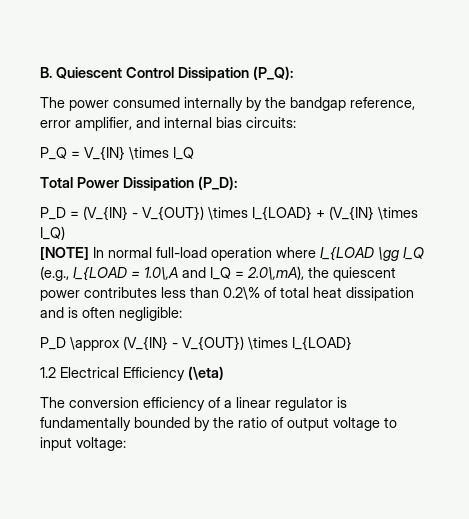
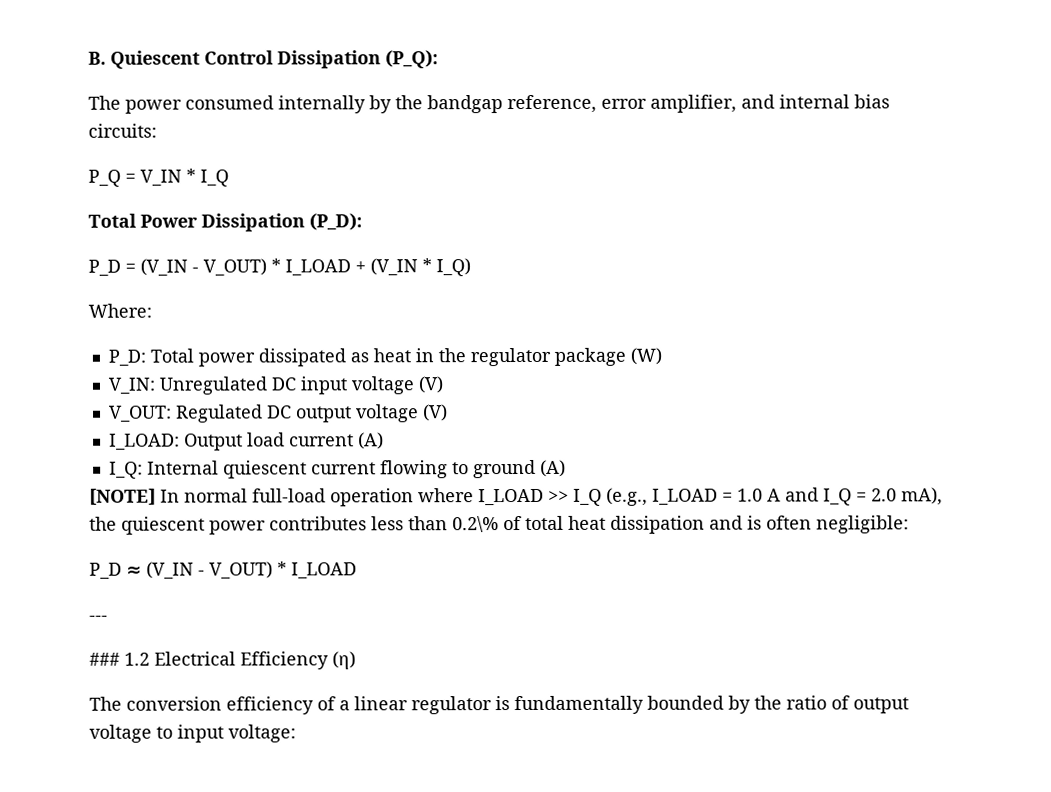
- P_Q = V_{IN} \times I_Q
+ P_Q = V_IN * I_Q
- P_D = (V_{IN} - V_{OUT}) \times I_{LOAD} + (V_{IN} \times I_Q)
+ P_D = (V_IN - V_OUT) * I_LOAD + (V_IN * I_Q)
+ Where:
+ P_D: Total power dissipated as heat in the regulator package (W)
+ V_IN: Unregulated DC input voltage (V)
+ V_OUT: Regulated DC output voltage (V)
+ I_LOAD: Output load current (A)
+ I_Q: Internal quiescent current flowing to ground (A)
- [NOTE] In normal full-load operation where I_{LOAD \gg I_Q (e.g., I_{LOAD = 1.0\,A and I_Q = 2.0\,mA), the quiescent power contributes less than 0.2\% of total heat dissipation and is often negligible:
+ [NOTE] In normal full-load operation where I_LOAD >> I_Q (e.g., I_LOAD = 1.0 A and I_Q = 2.0 mA), the quiescent power contributes less than 0.2\% of total heat dissipation and is often negligible:
- P_D \approx (V_{IN} - V_{OUT}) \times I_{LOAD}
- 1.2 Electrical Efficiency (\eta)
+ P_D ≈ (V_IN - V_OUT) * I_LOAD
+ ---
+ ### 1.2 Electrical Efficiency (η)

